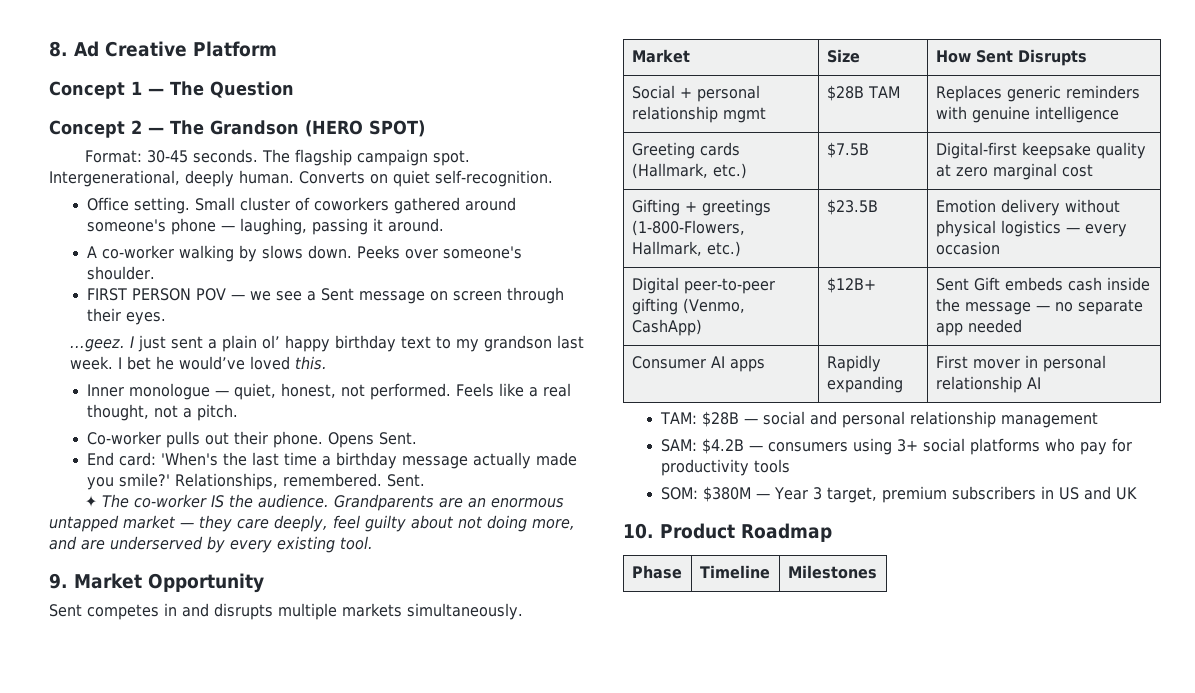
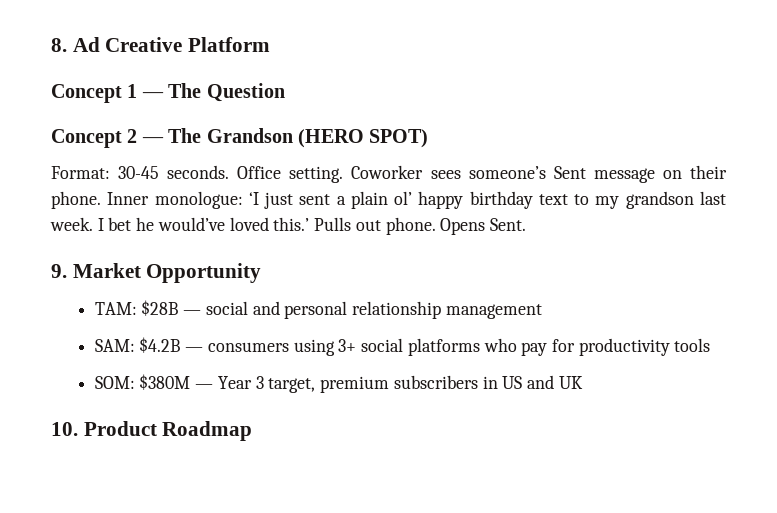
- The flagship campaign spot. Intergenerational, deeply human. Converts on quiet self-recognition.
- Office setting. Small cluster of coworkers gathered around someone's phone — laughing, passing it around.
- A co-worker walking by slows down. Peeks over someone's shoulder.
- FIRST PERSON POV — we see a Sent message on screen through their eyes.
- ...geez. I just sent a plain ol’ happy birthday text to my grandson last week.
+ Office setting. Coworker sees someone’s Sent message on their phone. Inner monologue: ‘I just sent a plain ol’ happy birthday text to my grandson last week.
- I bet he would’ve loved this.
- Inner monologue — quiet, honest, not performed. Feels like a real thought, not a pitch.
- Co-worker pulls out their phone. Opens Sent.
- End card: 'When's the last time a birthday message actually made you smile?' Relationships, remembered. Sent.
- ✦ The co-worker IS the audience. Grandparents are an enormous untapped market — they care deeply, feel guilty about not doing more, and are underserved by every existing tool.
+ I bet he would’ve loved this.’ Pulls out phone. Opens Sent.
  9. Market Opportunity
- Sent competes in and disrupts multiple markets simultaneously.
- Market | Size | How Sent Disrupts
- Social + personal relationship mgmt | $28B TAM | Replaces generic reminders with genuine intelligence
- Greeting cards (Hallmark, etc.) | $7.5B | Digital-first keepsake quality at zero marginal cost
- Gifting + greetings (1-800-Flowers, Hallmark, etc.) | $23.5B | Emotion delivery without physical logistics — every occasion
- Digital peer-to-peer gifting (Venmo, CashApp) | $12B+ | Sent Gift embeds cash inside the message — no separate app needed
- Consumer AI apps | Rapidly expanding | First mover in personal relationship AI
- Phase | Timeline | Milestones

